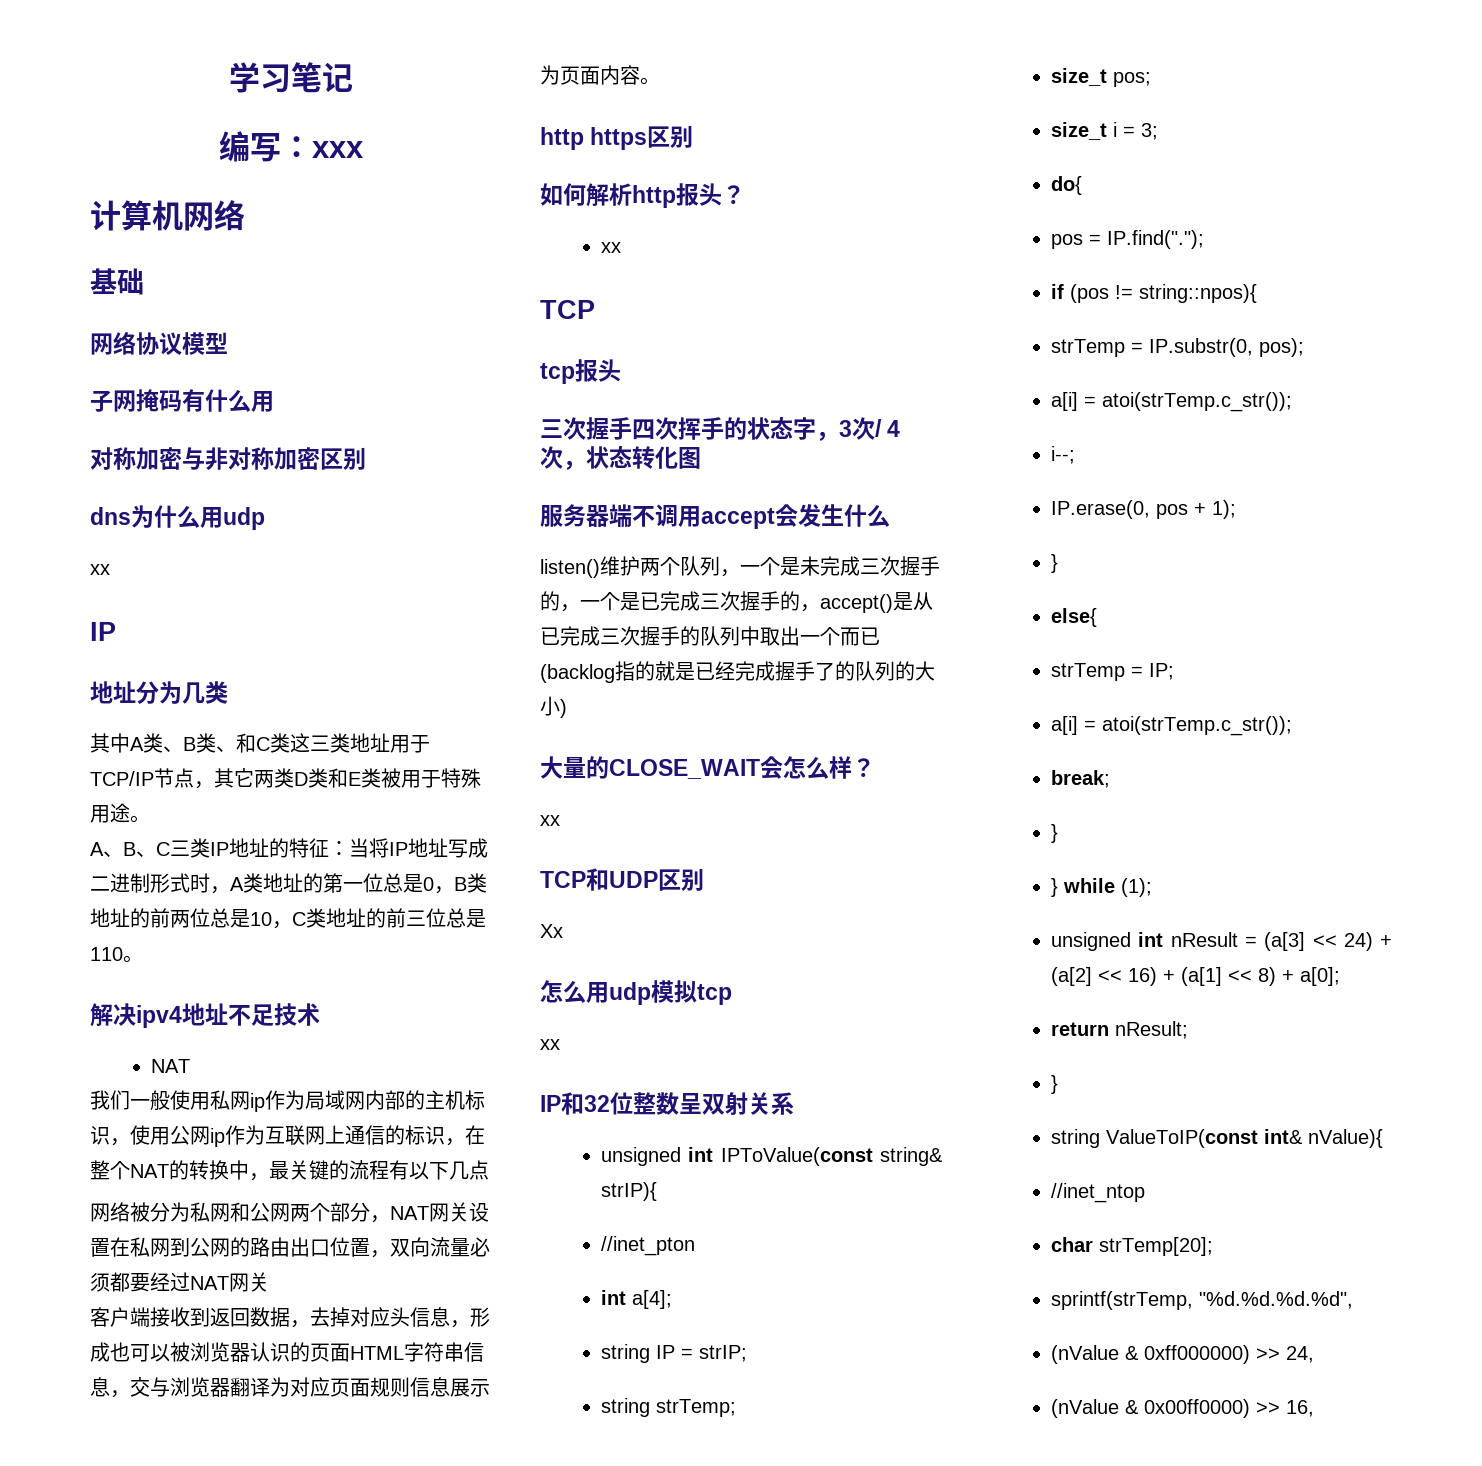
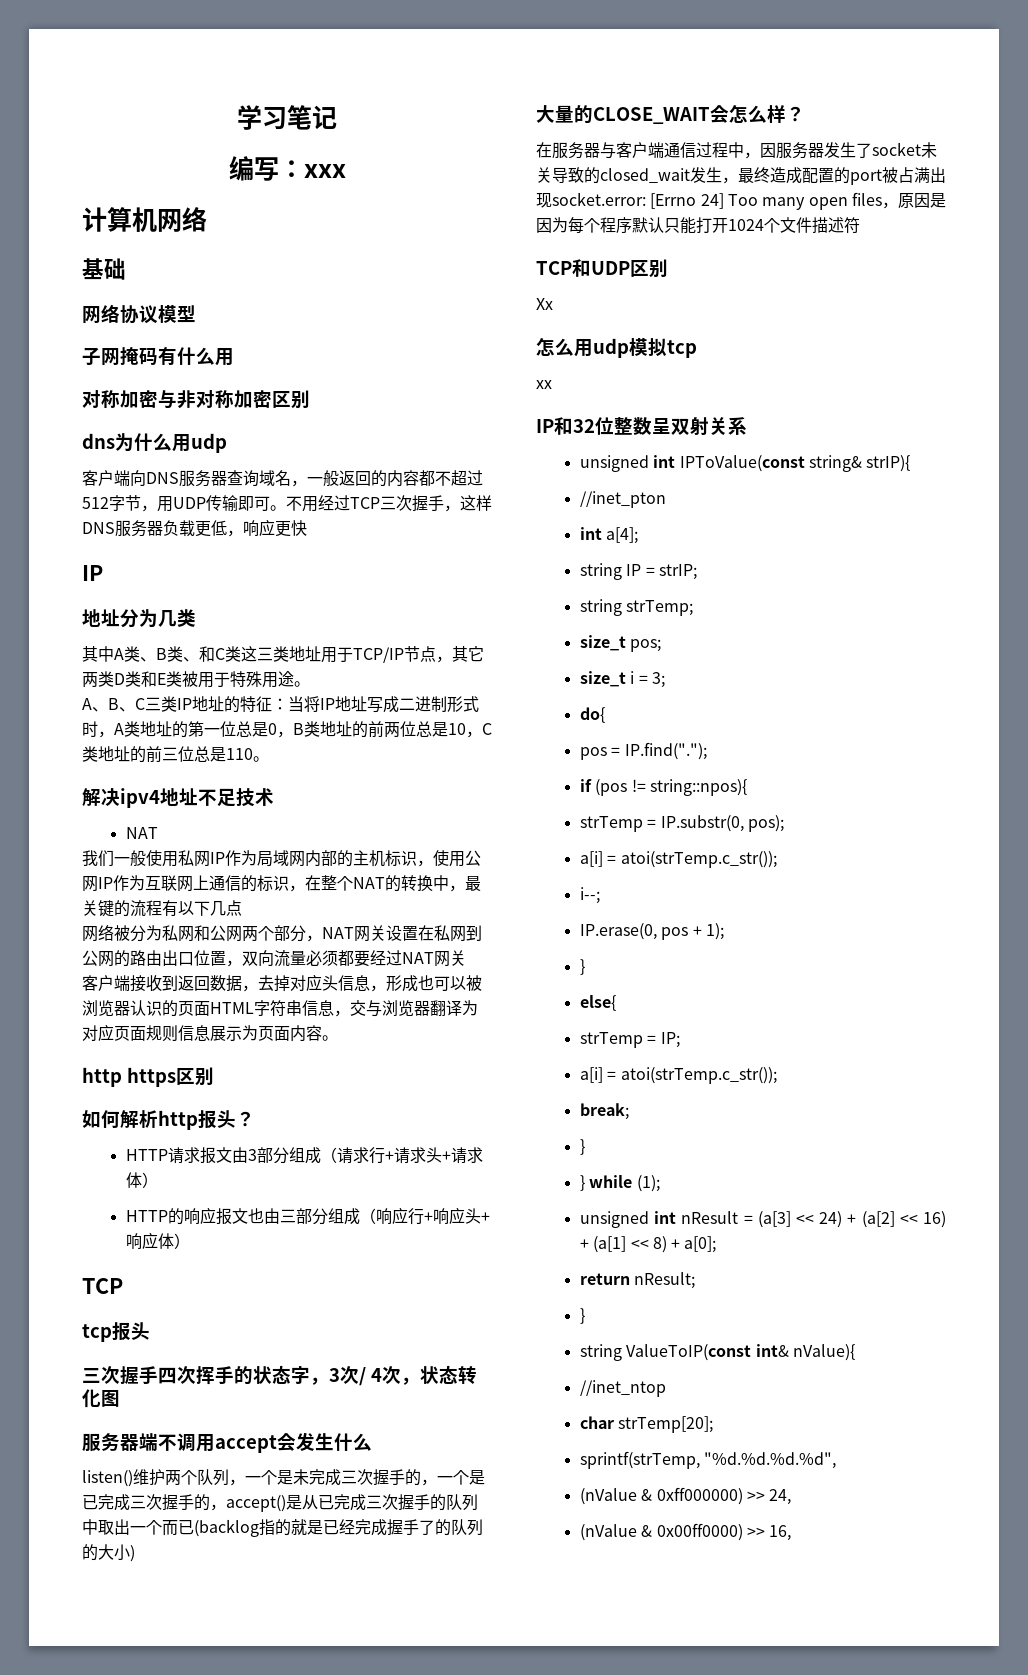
  dns为什么用udp
- xx
+ 客户端向DNS服务器查询域名，一般返回的内容都不超过512字节，用UDP传输即可。不用经过TCP三次握手，这样DNS服务器负载更低，响应更快
- 我们一般使用私网ip作为局域网内部的主机标识，使用公网ip作为互联网上通信的标识，在整个NAT的转换中，最关键的流程有以下几点
+ 我们一般使用私网IP作为局域网内部的主机标识，使用公网IP作为互联网上通信的标识，在整个NAT的转换中，最关键的流程有以下几点
  如何解析http报头？
- xx
+ HTTP请求报文由3部分组成（请求行+请求头+请求体）
+ HTTP的响应报文也由三部分组成（响应行+响应头+响应体）
  大量的CLOSE_WAIT会怎么样？
- xx
+ 在服务器与客户端通信过程中，因服务器发生了socket未关导致的closed_wait发生，最终造成配置的port被占满出现socket.error: [Errno 24] Too many open files，原因是因为每个程序默认只能打开1024个文件描述符

